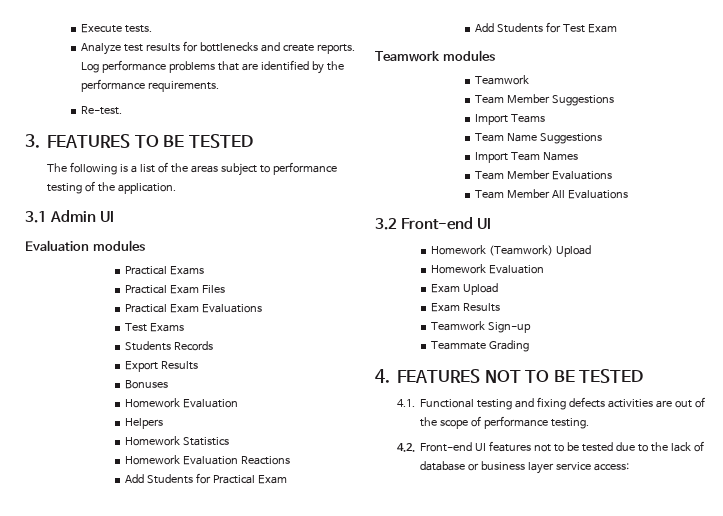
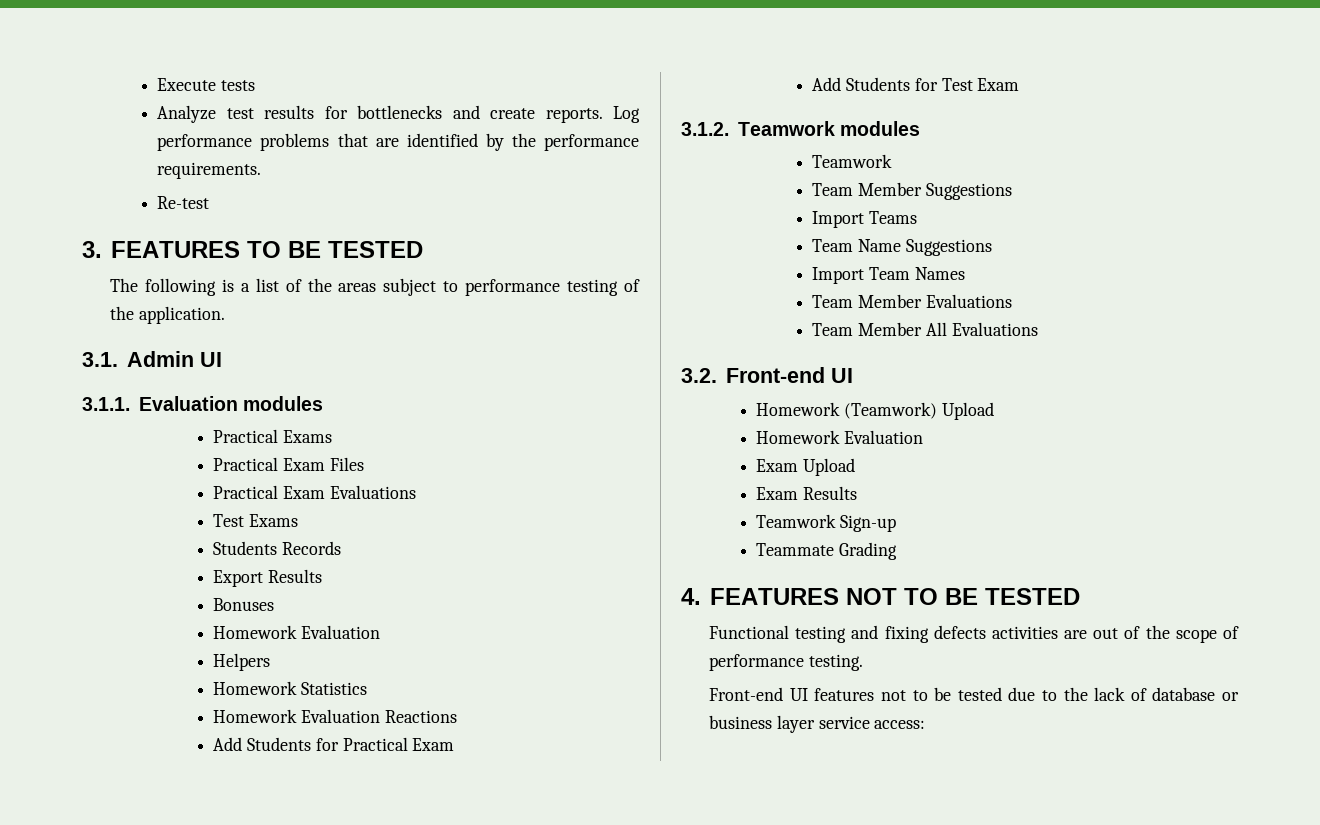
- Execute tests.
+ Execute tests
- Re-test.
+ Re-test
- 3.1 Admin UI
+ 3.1. Admin UI
- Evaluation modules
+ 3.1.1. Evaluation modules
- Teamwork modules
+ 3.1.2. Teamwork modules
- 3.2 Front-end UI
+ 3.2. Front-end UI
- 4.1. Functional testing and fixing defects activities are out of the scope of performance testing.
+ Functional testing and fixing defects activities are out of the scope of performance testing.
- 4.2. Front-end UI features not to be tested due to the lack of database or business layer service access:
+ Front-end UI features not to be tested due to the lack of database or business layer service access:

